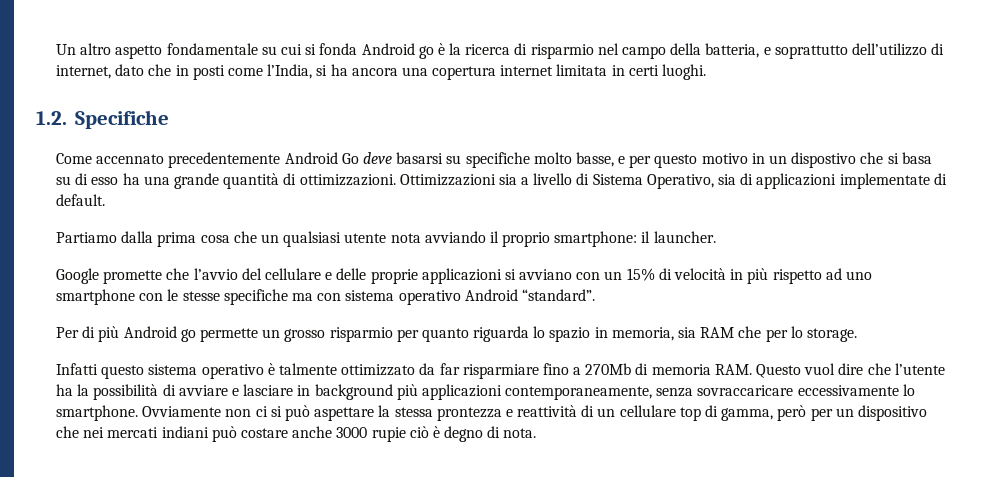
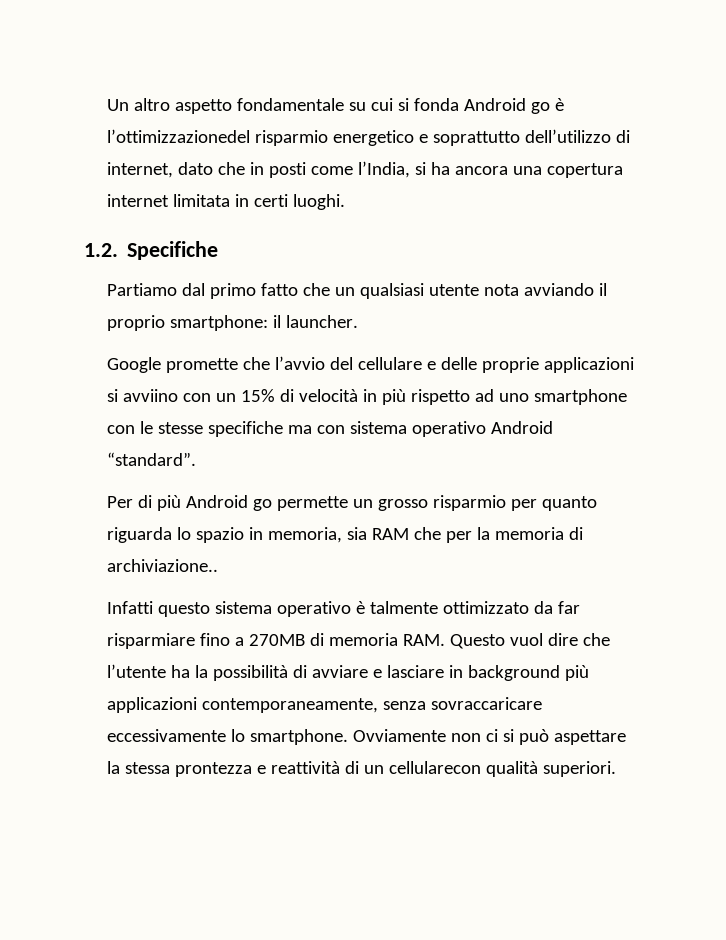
- Un altro aspetto fondamentale su cui si fonda Android go è la ricerca di risparmio nel campo della batteria, e soprattutto dell’utilizzo di internet, dato che in posti come l’India, si ha ancora una copertura internet limitata in certi luoghi.
+ Un altro aspetto fondamentale su cui si fonda Android go è l’ottimizzazionedel risparmio energetico e soprattutto dell’utilizzo di internet, dato che in posti come l’India, si ha ancora una copertura internet limitata in certi luoghi.
- Come accennato precedentemente Android Go deve basarsi su specifiche molto basse, e per questo motivo in un dispostivo che si basa su di esso ha una grande quantità di ottimizzazioni. Ottimizzazioni sia a livello di Sistema Operativo, sia di applicazioni implementate di default.
- Partiamo dalla prima cosa che un qualsiasi utente nota avviando il proprio smartphone: il launcher.
+ Partiamo dal primo fatto che un qualsiasi utente nota avviando il proprio smartphone: il launcher.
- Google promette che l’avvio del cellulare e delle proprie applicazioni si avviano con un 15% di velocità in più rispetto ad uno smartphone con le stesse specifiche ma con sistema operativo Android “standard”.
+ Google promette che l’avvio del cellulare e delle proprie applicazioni si avviino con un 15% di velocità in più rispetto ad uno smartphone con le stesse specifiche ma con sistema operativo Android “standard”.
- Per di più Android go permette un grosso risparmio per quanto riguarda lo spazio in memoria, sia RAM che per lo storage.
+ Per di più Android go permette un grosso risparmio per quanto riguarda lo spazio in memoria, sia RAM che per la memoria di archiviazione..
- Infatti questo sistema operativo è talmente ottimizzato da far risparmiare fino a 270Mb di memoria RAM. Questo vuol dire che l’utente ha la possibilità di avviare e lasciare in background più applicazioni contemporaneamente, senza sovraccaricare eccessivamente lo smartphone.
+ Infatti questo sistema operativo è talmente ottimizzato da far risparmiare fino a 270MB di memoria RAM. Questo vuol dire che l’utente ha la possibilità di avviare e lasciare in background più applicazioni contemporaneamente, senza sovraccaricare eccessivamente lo smartphone.
- Ovviamente non ci si può aspettare la stessa prontezza e reattività di un cellulare top di gamma, però per un dispositivo che nei mercati indiani può costare anche 3000 rupie ciò è degno di nota.
+ Ovviamente non ci si può aspettare la stessa prontezza e reattività di un cellularecon qualità superiori.

